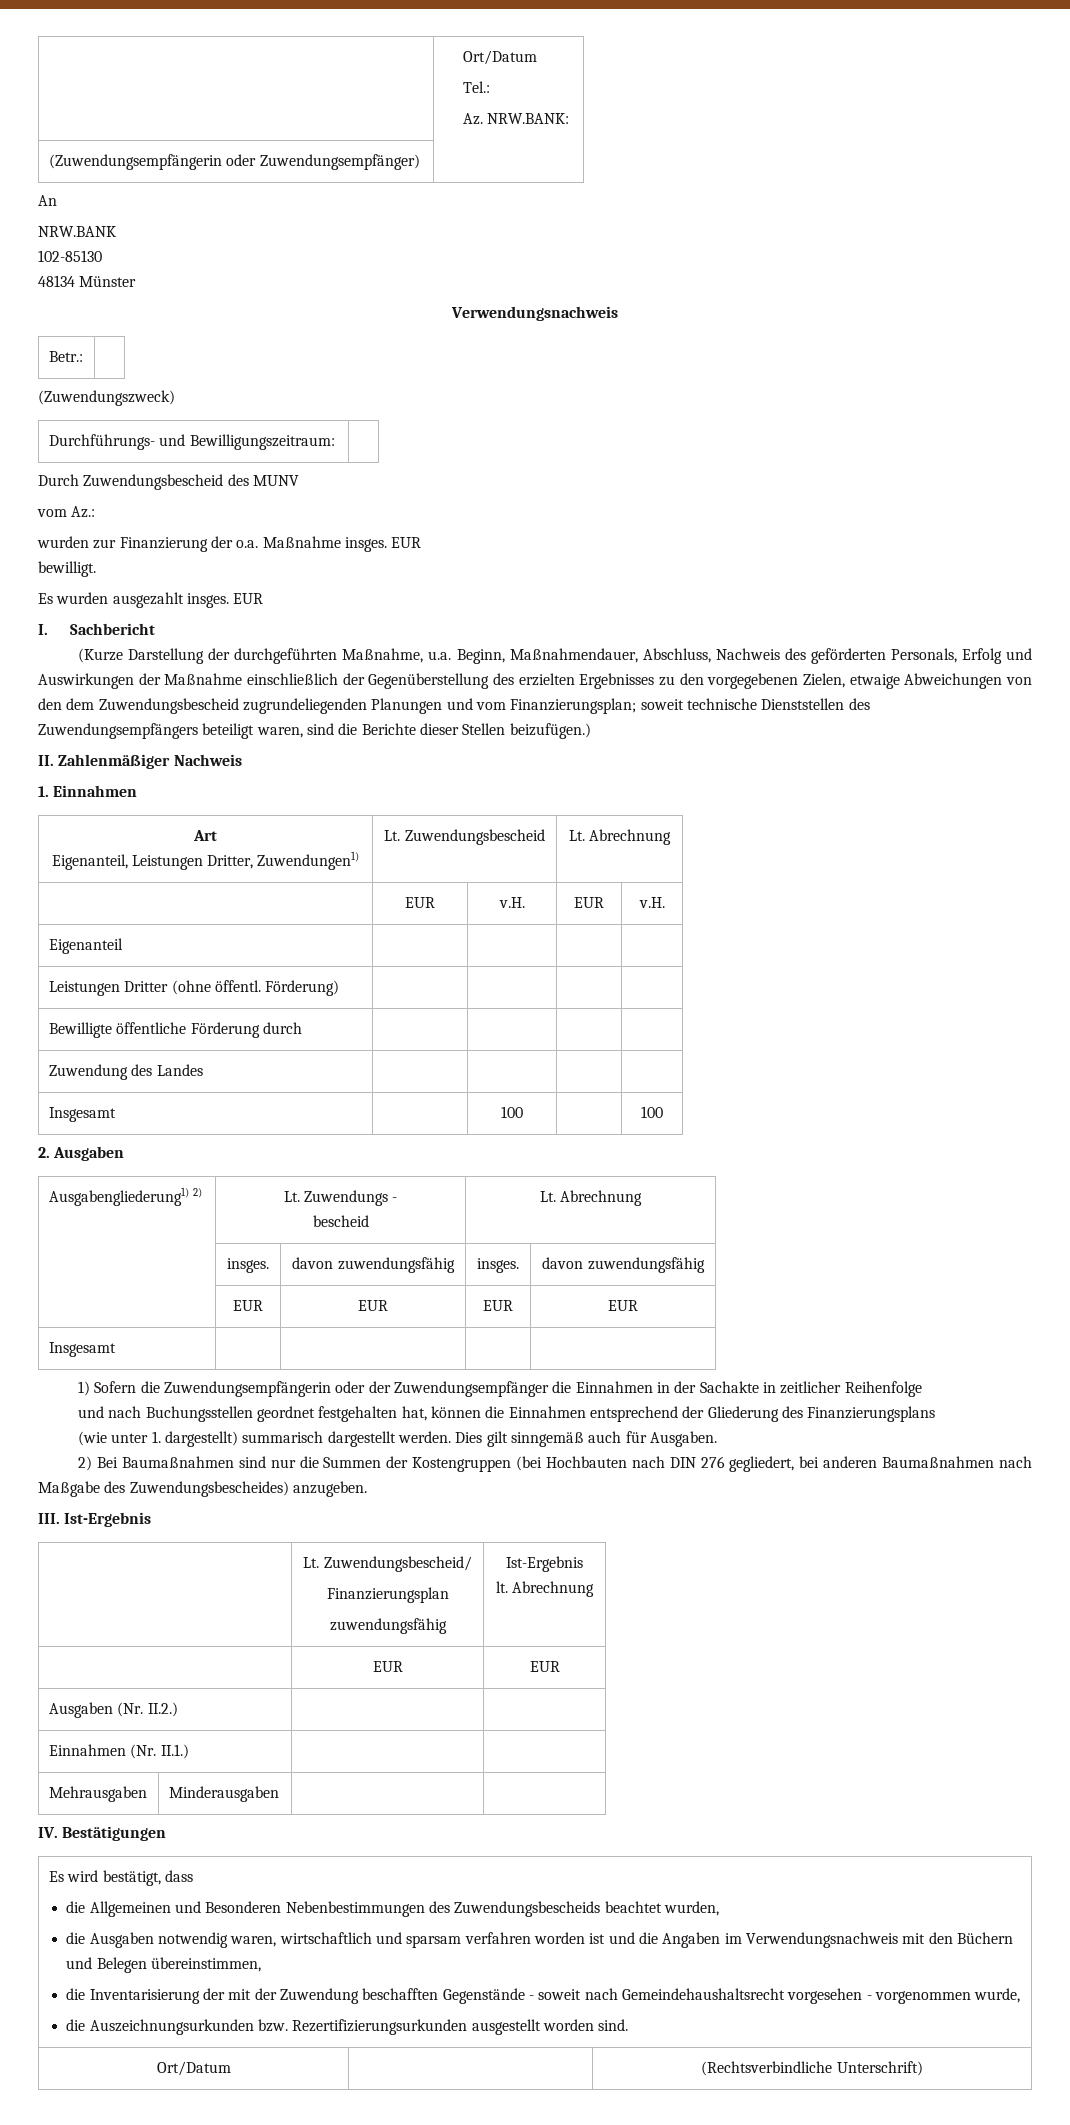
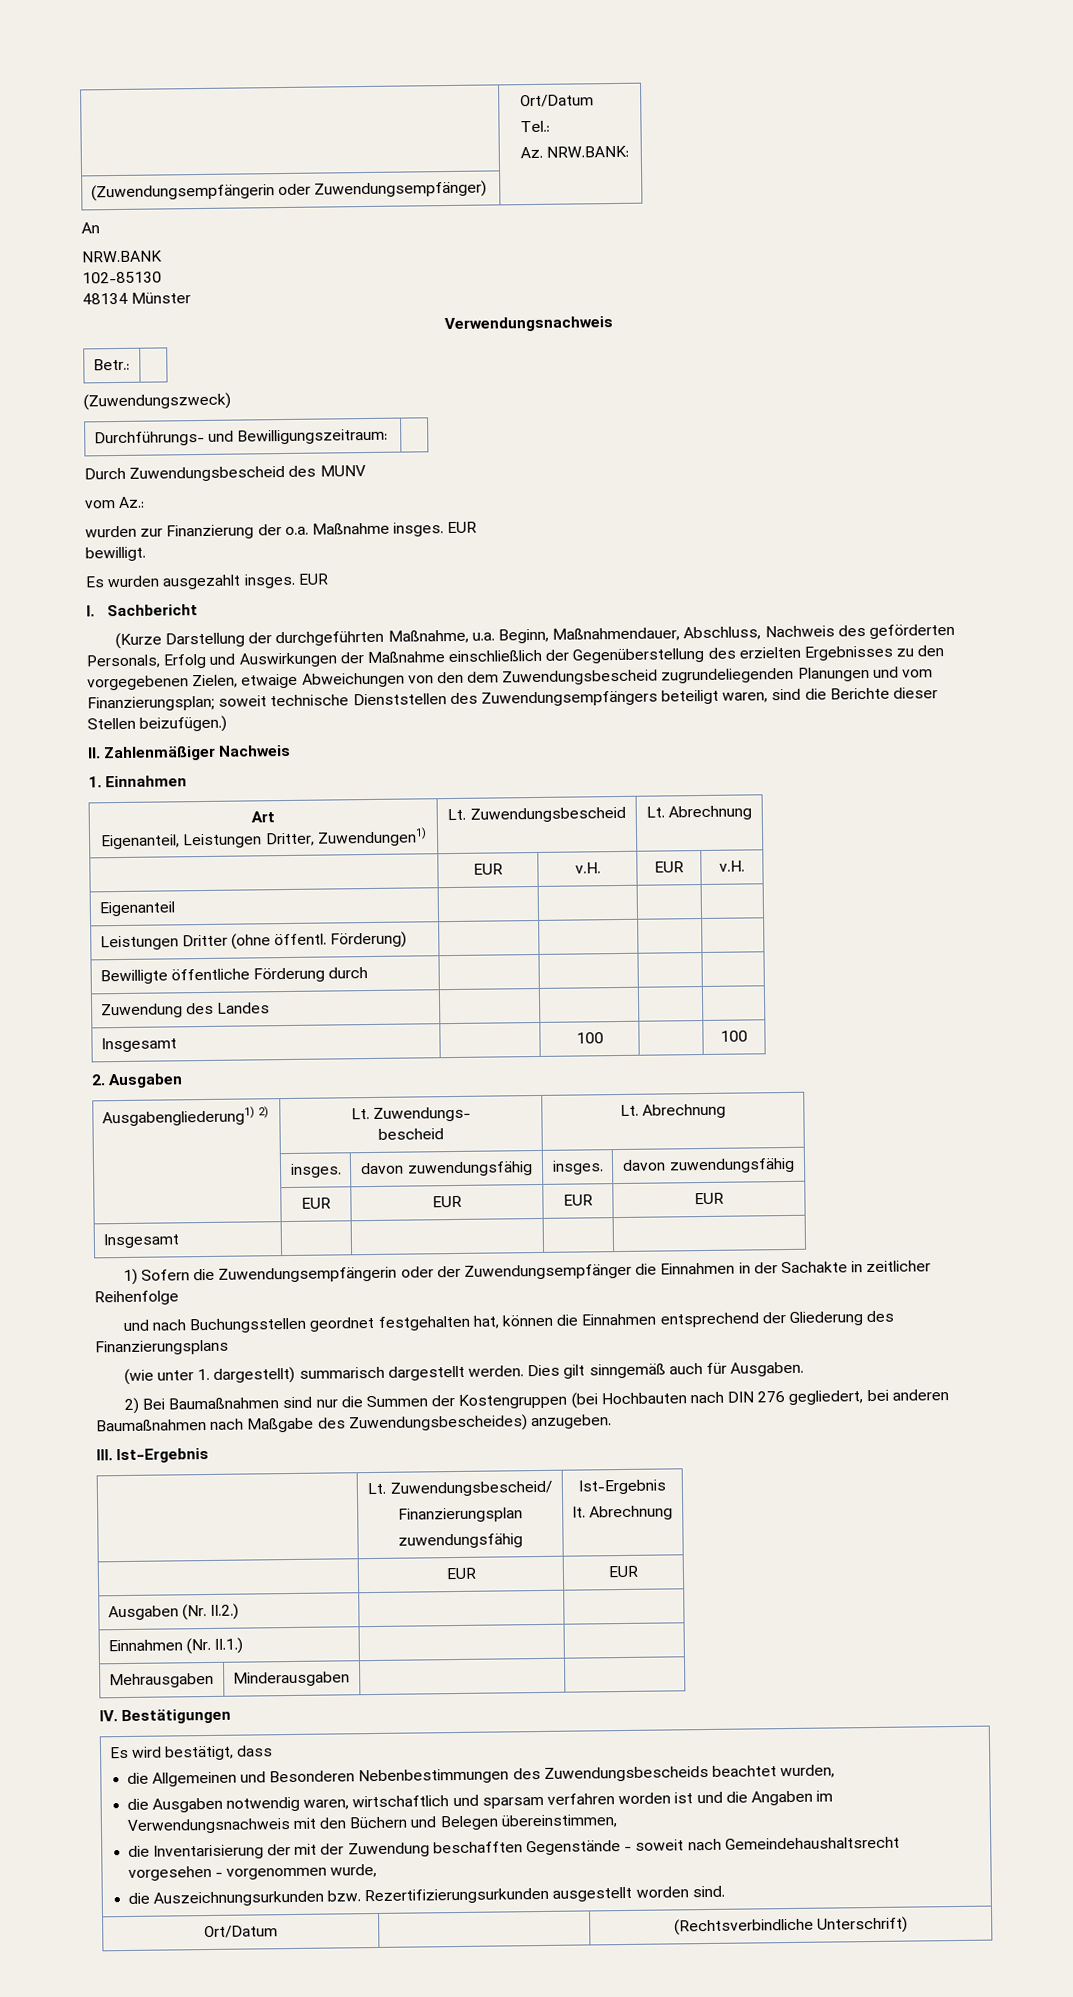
- Ausgabengliederung1) 2) | Lt. Zuwendungs -
+ Ausgabengliederung1) 2) | Lt. Zuwendungs-

